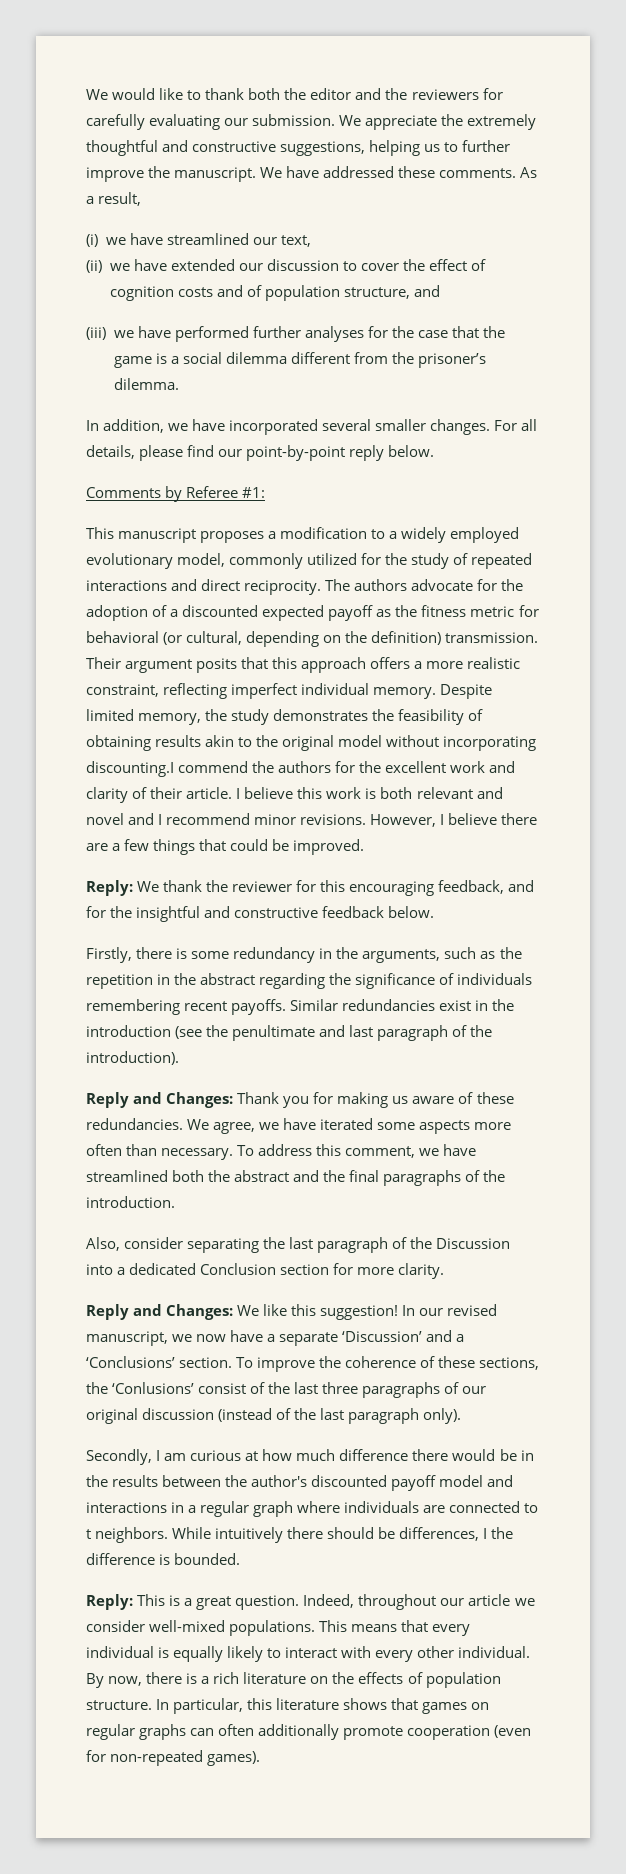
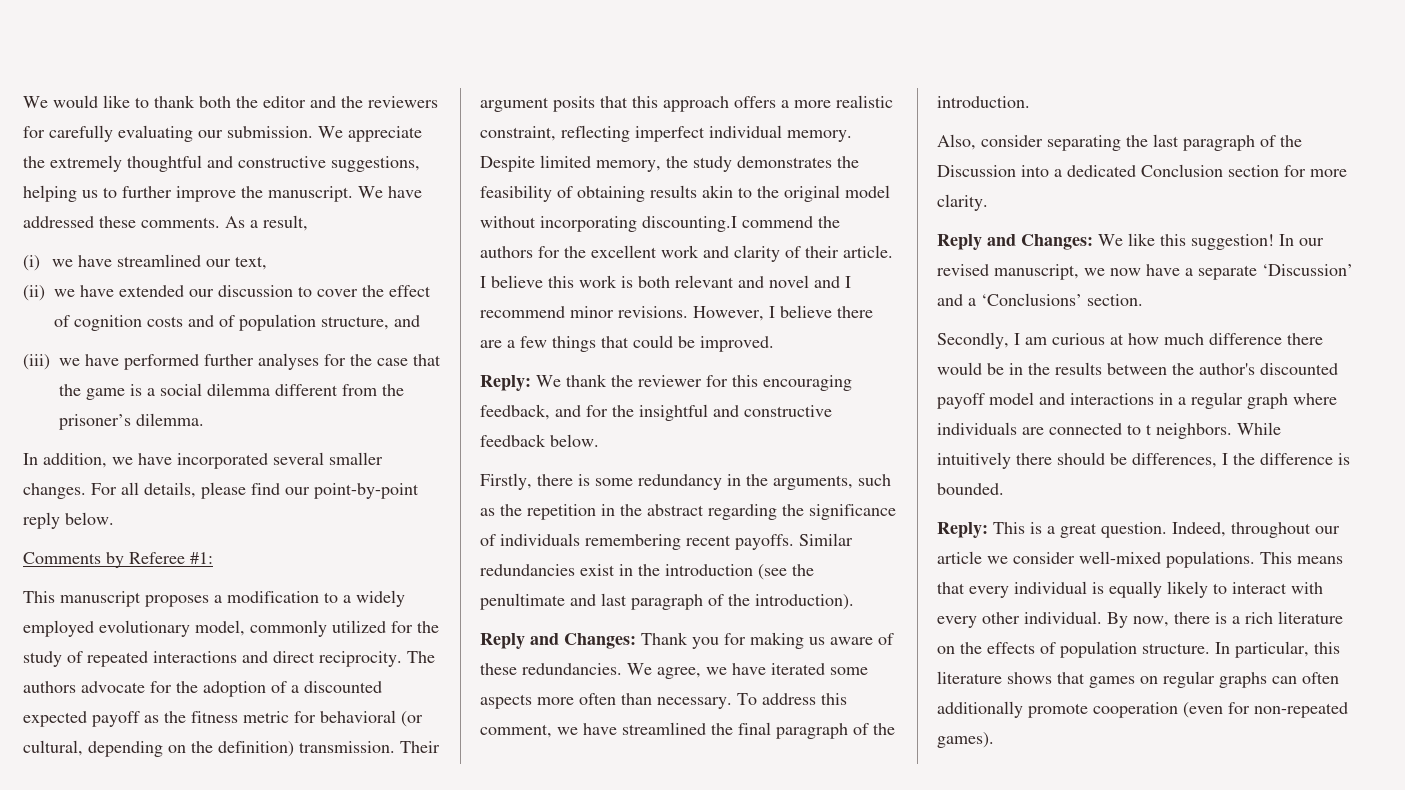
- To address this comment, we have streamlined both the abstract and the final paragraphs of the introduction.
+ To address this comment, we have streamlined the final paragraph of the introduction.
- To improve the coherence of these sections, the ‘Conlusions’ consist of the last three paragraphs of our original discussion (instead of the last paragraph only).

